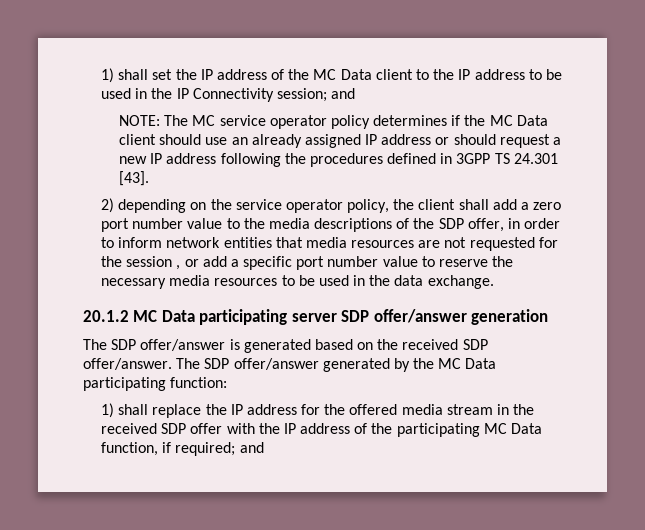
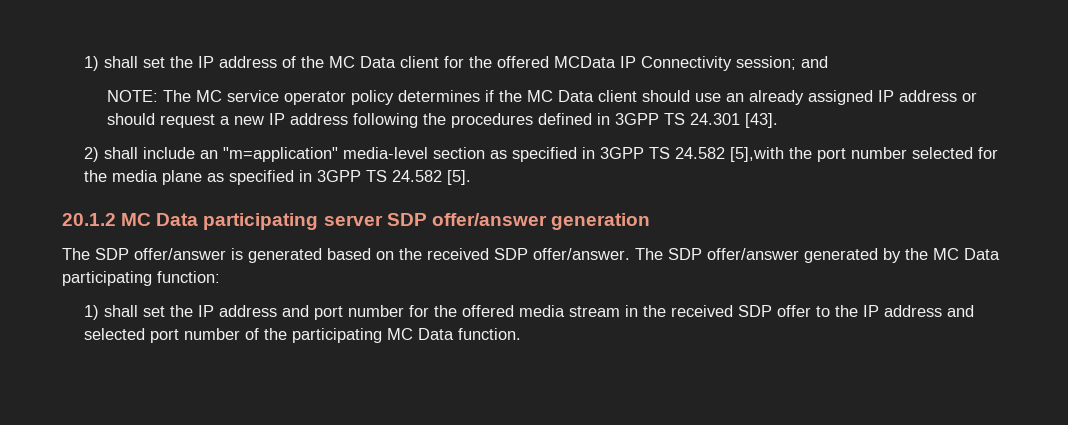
- 1) shall set the IP address of the MC Data client to the IP address to be used in the IP Connectivity session; and
+ 1) shall set the IP address of the MC Data client for the offered MCData IP Connectivity session; and
- 2) depending on the service operator policy, the client shall add a zero port number value to the media descriptions of the SDP offer, in order to inform network entities that media resources are not requested for the session , or add a specific port number value to reserve the necessary media resources to be used in the data exchange.
+ 2) shall include an "m=application" media-level section as specified in 3GPP TS 24.582 [5],with the port number selected for the media plane as specified in 3GPP TS 24.582 [5].
- 1) shall replace the IP address for the offered media stream in the received SDP offer with the IP address of the participating MC Data function, if required; and
+ 1) shall set the IP address and port number for the offered media stream in the received SDP offer to the IP address and selected port number of the participating MC Data function.

